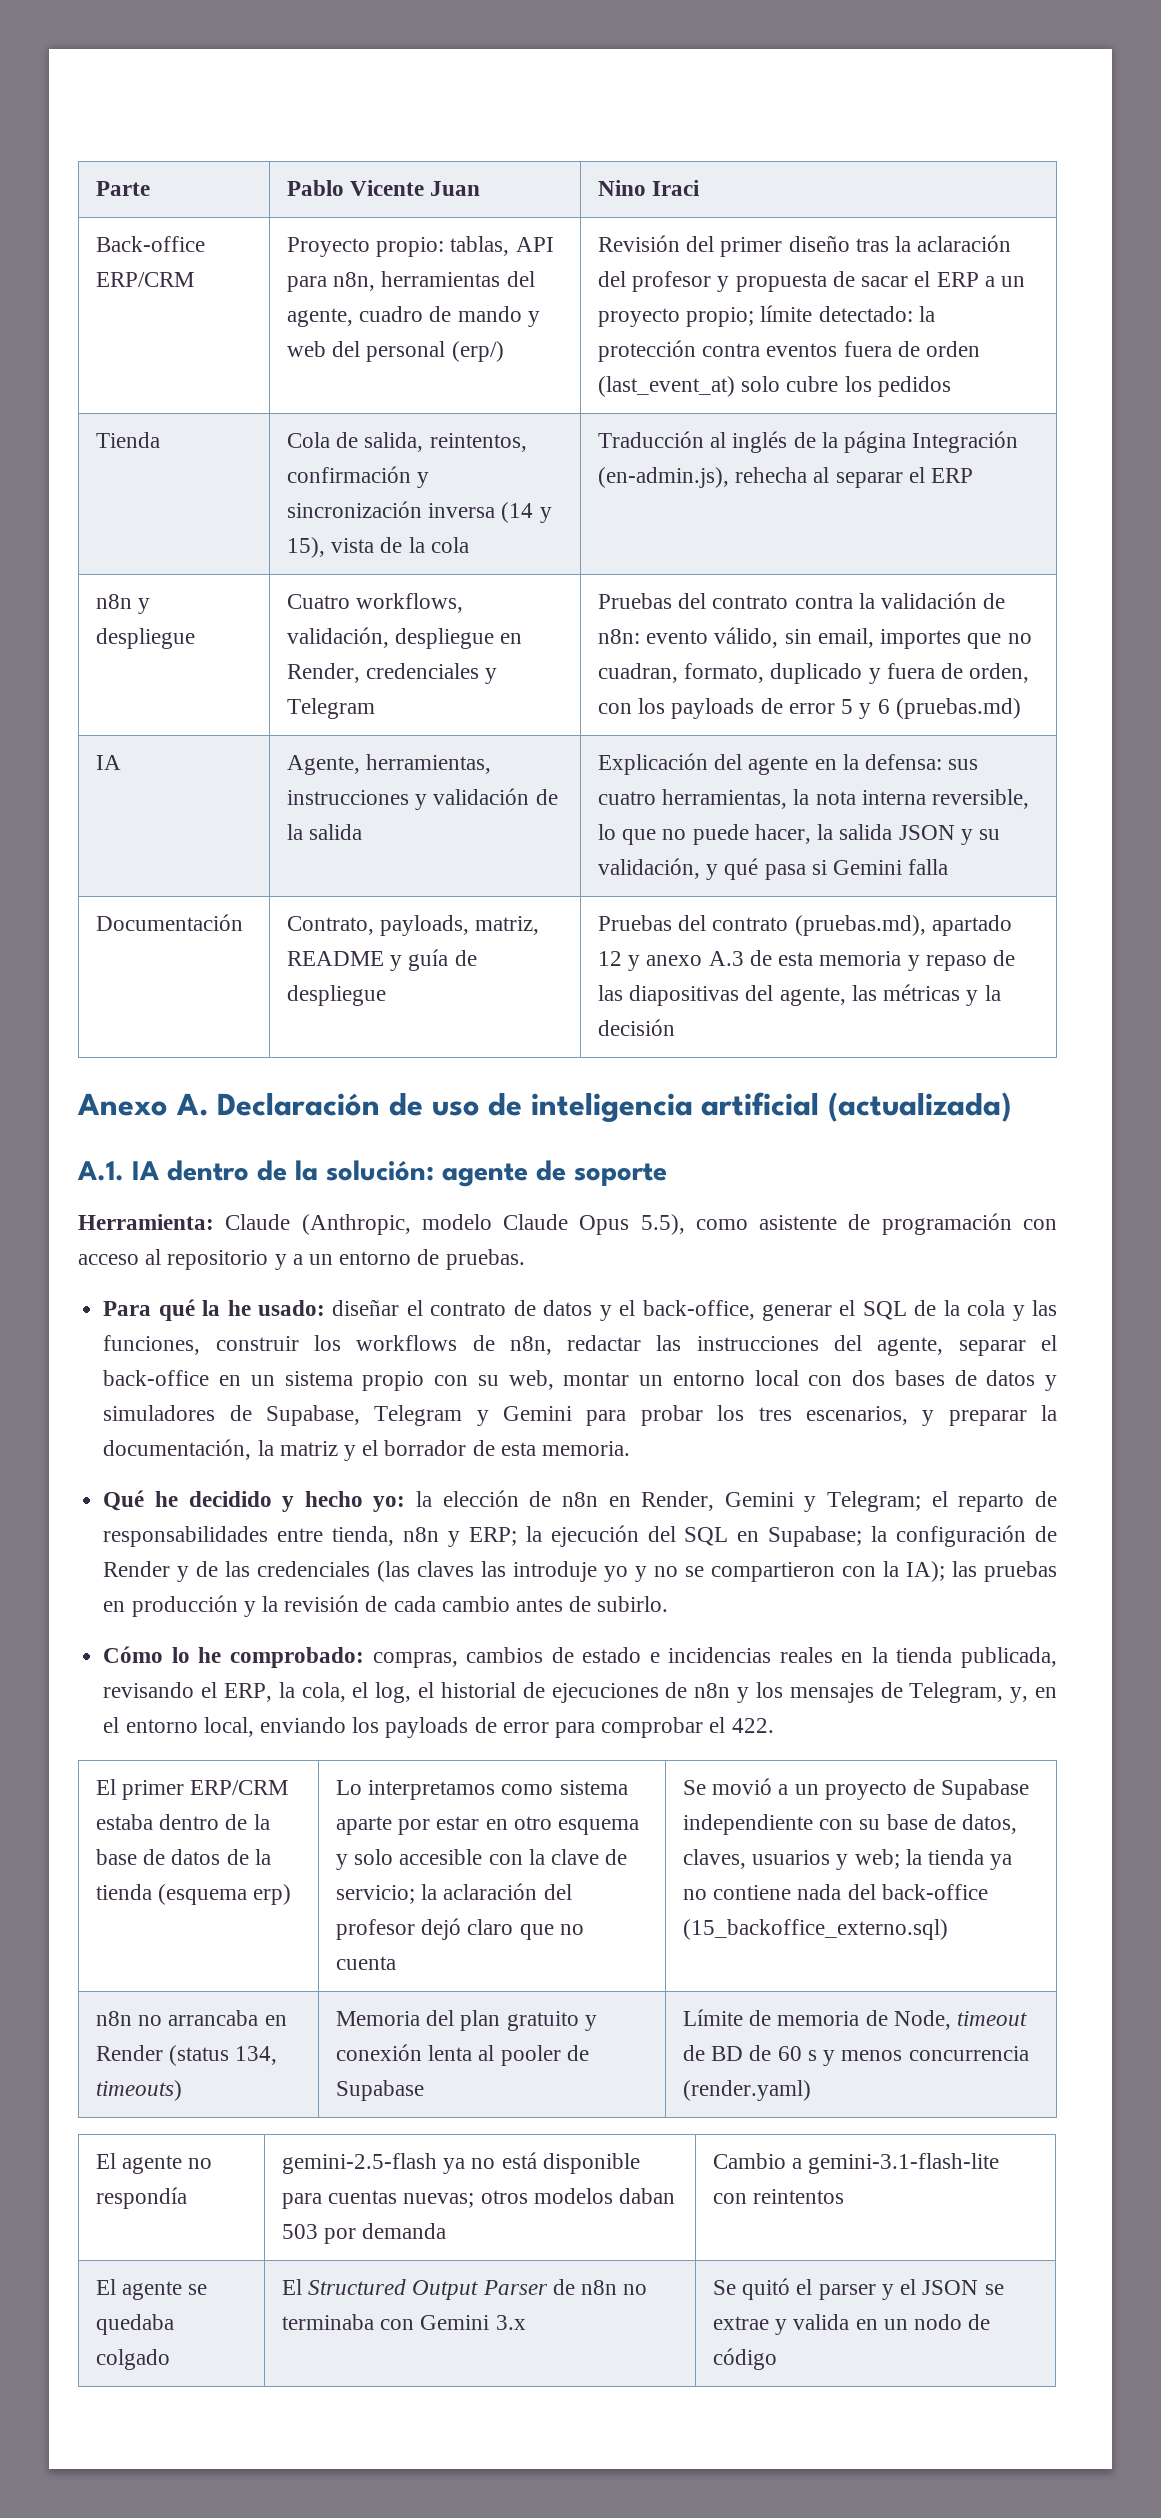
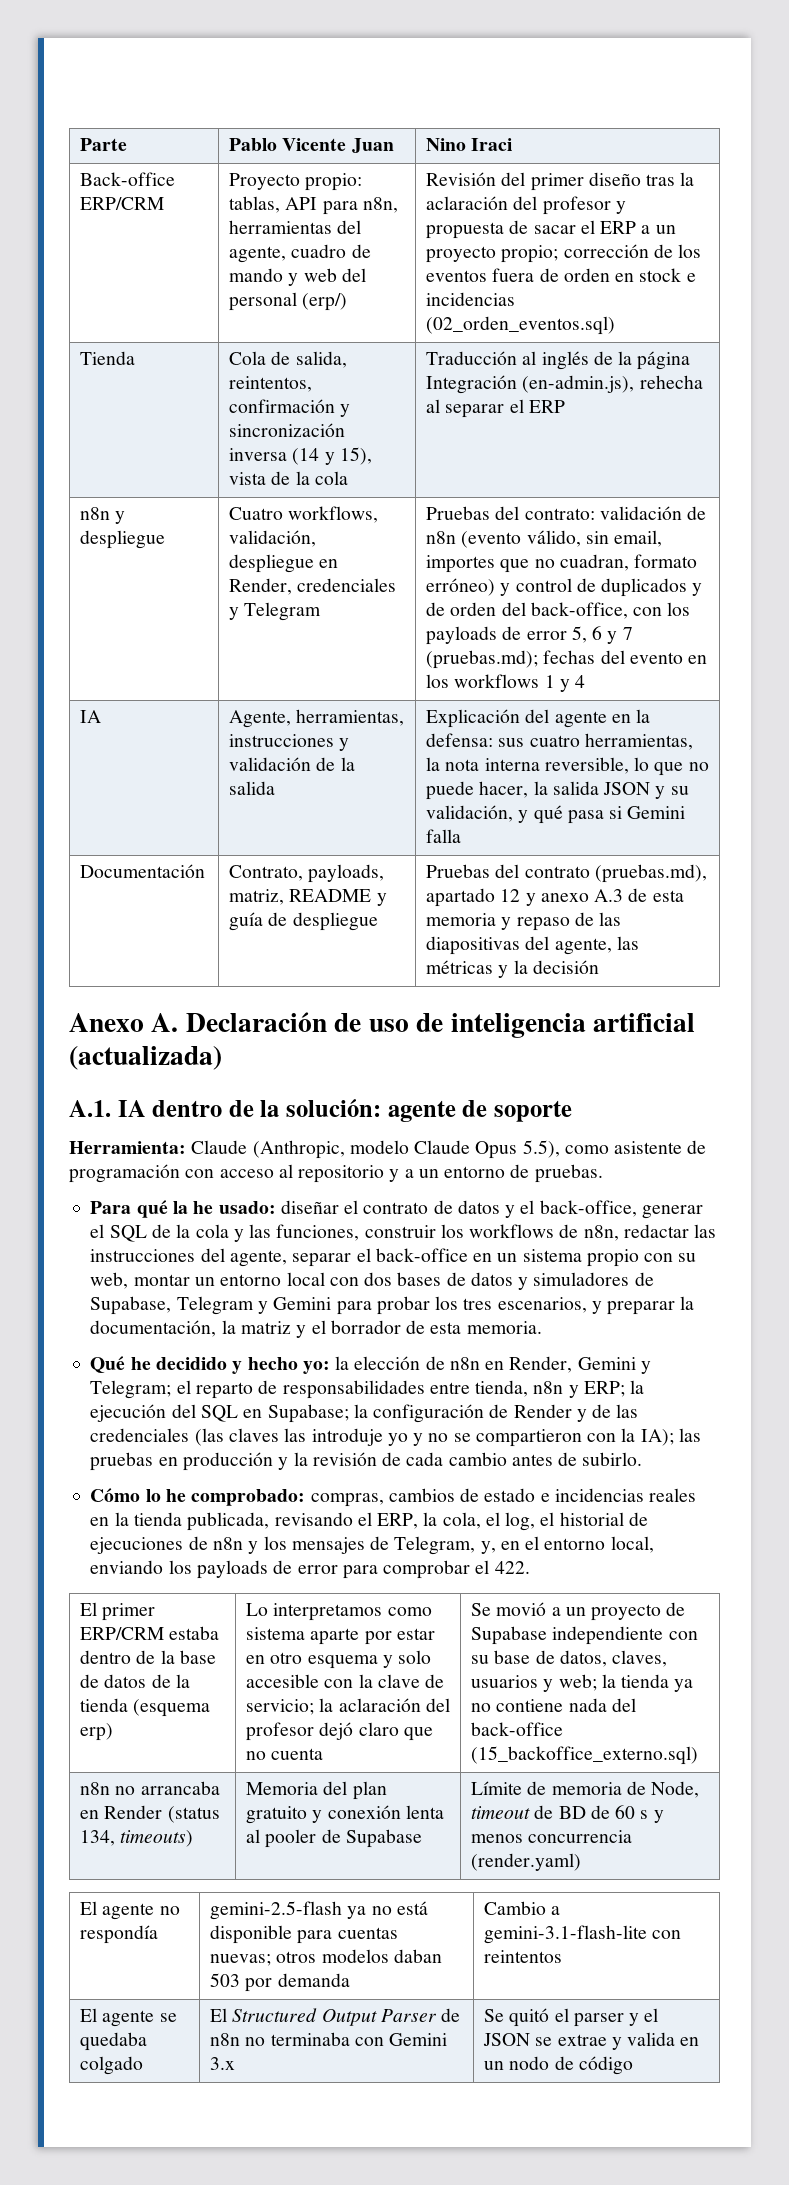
- Revisión del primer diseño tras la aclaración del profesor y propuesta de sacar el ERP a un proyecto propio; límite detectado: la protección contra eventos fuera de orden (last_event_at) solo cubre los pedidos
+ Revisión del primer diseño tras la aclaración del profesor y propuesta de sacar el ERP a un proyecto propio; corrección de los eventos fuera de orden en stock e incidencias (02_orden_eventos.sql)
- Pruebas del contrato contra la validación de n8n: evento válido, sin email, importes que no cuadran, formato, duplicado y fuera de orden, con los payloads de error 5 y 6 (pruebas.md)
+ Pruebas del contrato: validación de n8n (evento válido, sin email, importes que no cuadran, formato erróneo) y control de duplicados y de orden del back-office, con los payloads de error 5, 6 y 7 (pruebas.md); fechas del evento en los workflows 1 y 4

